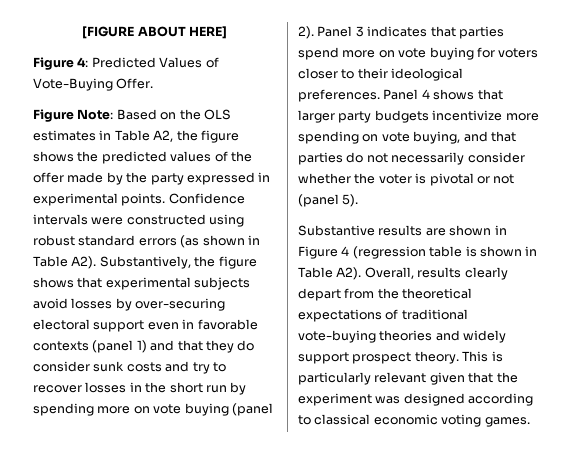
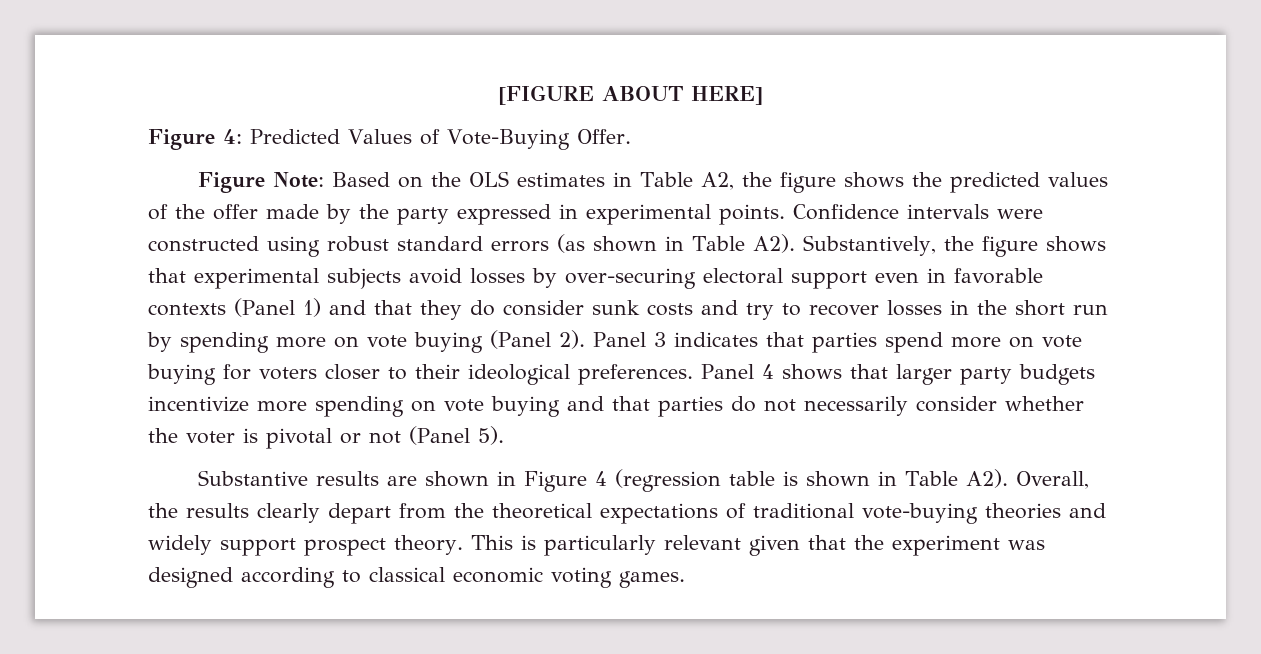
- Confidence intervals were constructed using robust standard errors (as shown in Table A2). Substantively, the figure shows that experimental subjects avoid losses by over-securing electoral support even in favorable contexts (panel 1) and that they do consider sunk costs and try to recover losses in the short run by spending more on vote buying (panel 2).
+ Confidence intervals were constructed using robust standard errors (as shown in Table A2). Substantively, the figure shows that experimental subjects avoid losses by over-securing electoral support even in favorable contexts (Panel 1) and that they do consider sunk costs and try to recover losses in the short run by spending more on vote buying (Panel 2).
- Panel 4 shows that larger party budgets incentivize more spending on vote buying, and that parties do not necessarily consider whether the voter is pivotal or not (panel 5).
+ Panel 4 shows that larger party budgets incentivize more spending on vote buying and that parties do not necessarily consider whether the voter is pivotal or not (Panel 5).
- Substantive results are shown in Figure 4 (regression table is shown in Table A2). Overall, results clearly depart from the theoretical expectations of traditional vote-buying theories and widely support prospect theory.
+ Substantive results are shown in Figure 4 (regression table is shown in Table A2). Overall, the results clearly depart from the theoretical expectations of traditional vote-buying theories and widely support prospect theory.

